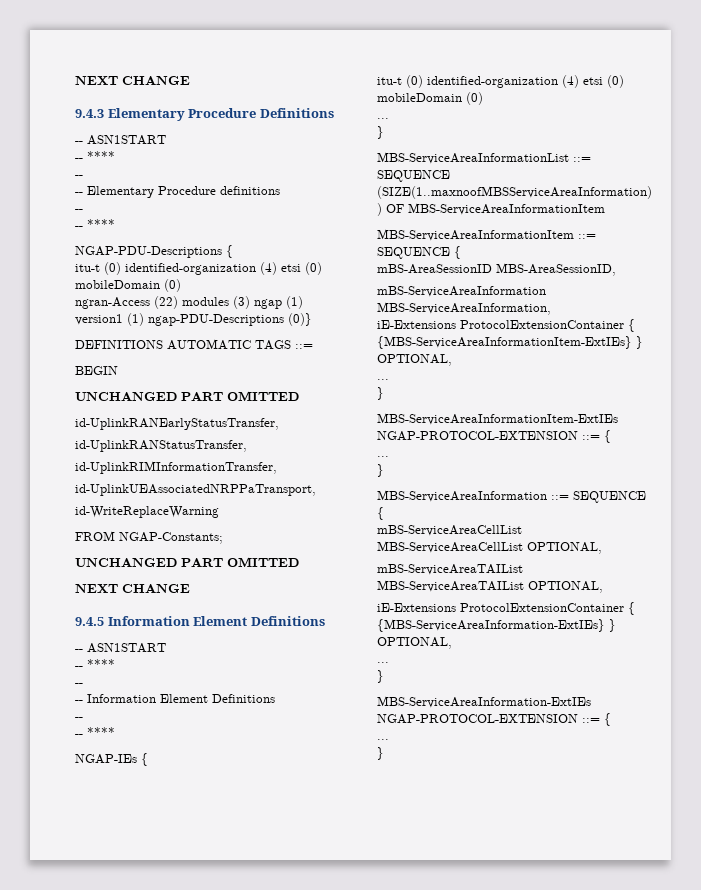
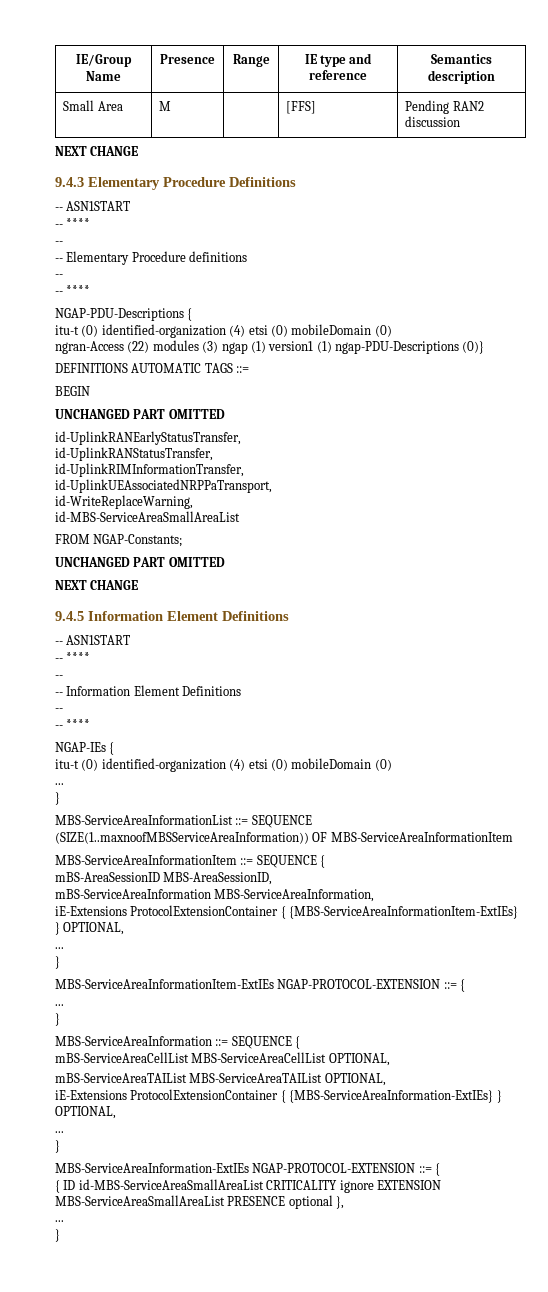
+ IE/Group Name | Presence | Range | IE type and reference | Semantics description
+ Small Area | M | | [FFS] | Pending RAN2 discussion
- id-WriteReplaceWarning
+ id-WriteReplaceWarning,
+ id-MBS-ServiceAreaSmallAreaList
+ { ID id-MBS-ServiceAreaSmallAreaList CRITICALITY ignore EXTENSION MBS-ServiceAreaSmallAreaList PRESENCE optional },

